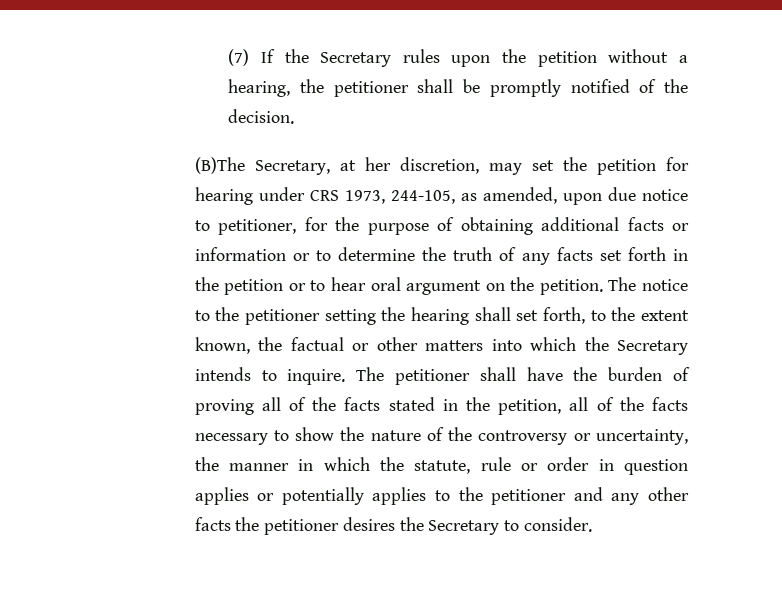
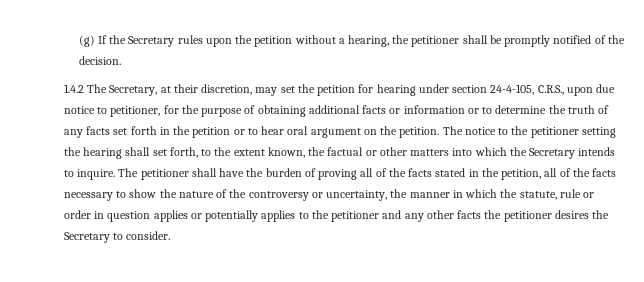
- (7) If the Secretary rules upon the petition without a hearing, the petitioner shall be promptly notified of the decision.
+ (g) If the Secretary rules upon the petition without a hearing, the petitioner shall be promptly notified of the decision.
- (B)The Secretary, at her discretion, may set the petition for hearing under CRS 1973, 244-105, as amended, upon due notice to petitioner, for the purpose of obtaining additional facts or information or to determine the truth of any facts set forth in the petition or to hear oral argument on the petition.
+ 1.4.2 The Secretary, at their discretion, may set the petition for hearing under section 24-4-105, C.R.S., upon due notice to petitioner, for the purpose of obtaining additional facts or information or to determine the truth of any facts set forth in the petition or to hear oral argument on the petition.

